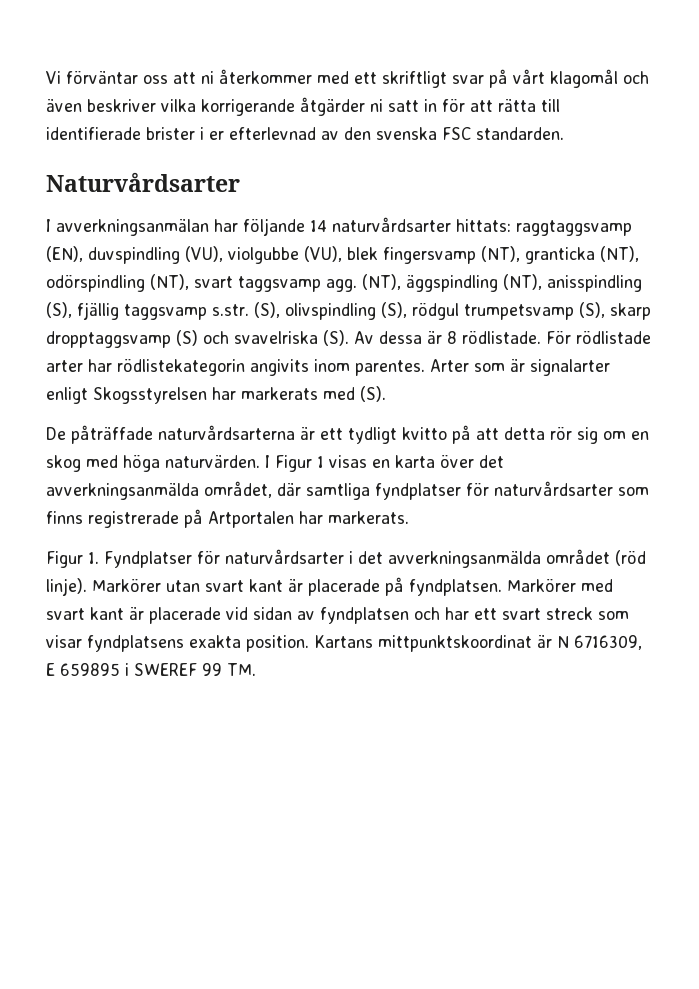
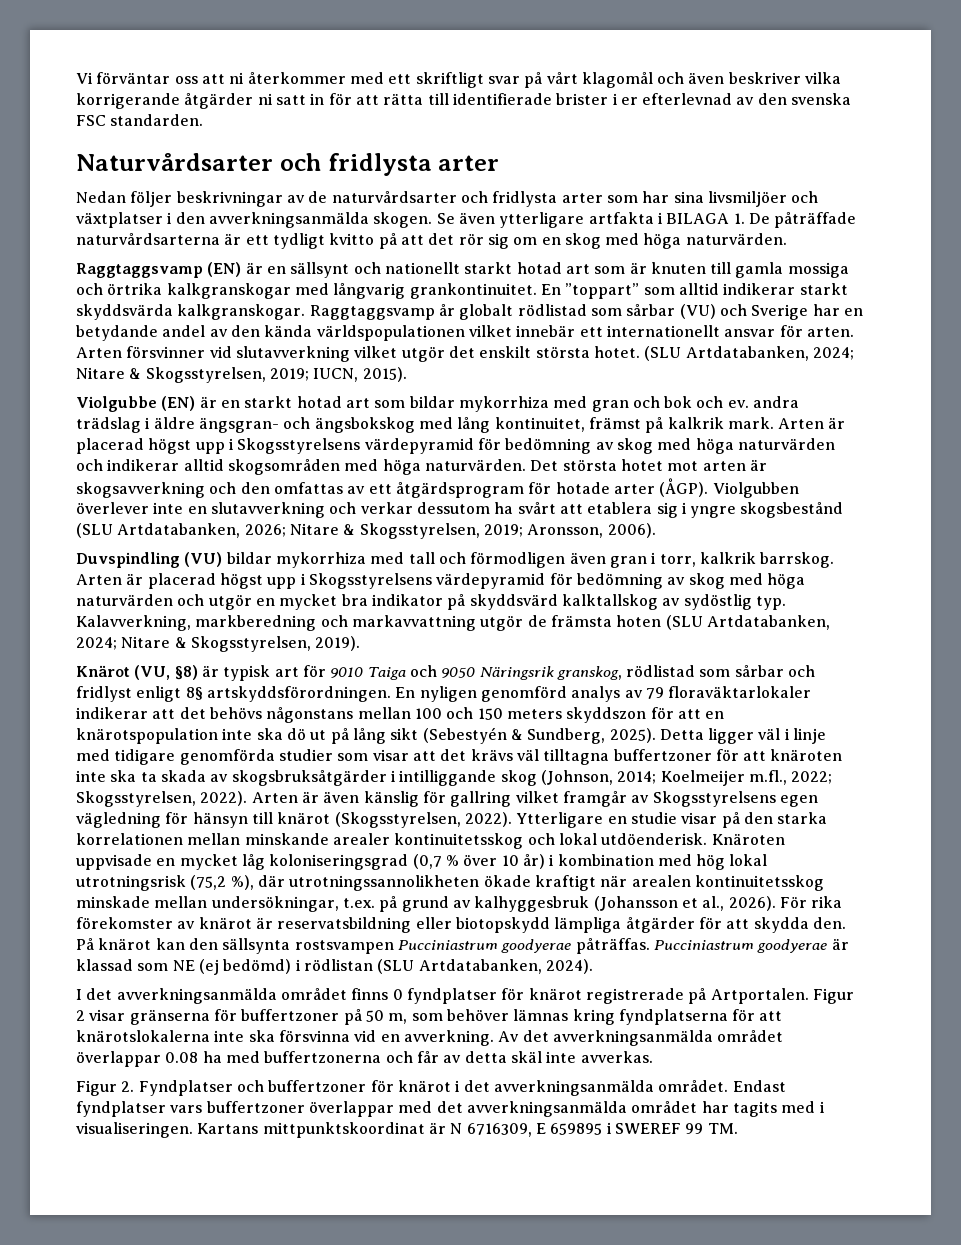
- Naturvårdsarter
- I avverkningsanmälan har följande 14 naturvårdsarter hittats: raggtaggsvamp (EN), duvspindling (VU), violgubbe (VU), blek fingersvamp (NT), granticka (NT), odörspindling (NT), svart taggsvamp agg. (NT), äggspindling (NT), anisspindling (S), fjällig taggsvamp s.str. (S), olivspindling (S), rödgul trumpetsvamp (S), skarp dropptaggsvamp (S) och svavelriska (S). Av dessa är 8 rödlistade. För rödlistade arter har rödlistekategorin angivits inom parentes. Arter som är signalarter enligt Skogsstyrelsen har markerats med (S).
- De påträffade naturvårdsarterna är ett tydligt kvitto på att detta rör sig om en skog med höga naturvärden. I Figur 1 visas en karta över det avverkningsanmälda området, där samtliga fyndplatser för naturvårdsarter som finns registrerade på Artportalen har markerats.
- Figur 1. Fyndplatser för naturvårdsarter i det avverkningsanmälda området (röd linje). Markörer utan svart kant är placerade på fyndplatsen. Markörer med svart kant är placerade vid sidan av fyndplatsen och har ett svart streck som visar fyndplatsens exakta position.
+ Naturvårdsarter och fridlysta arter
+ Nedan följer beskrivningar av de naturvårdsarter och fridlysta arter som har sina livsmiljöer och växtplatser i den avverkningsanmälda skogen. Se även ytterligare artfakta i BILAGA 1. De påträffade naturvårdsarterna är ett tydligt kvitto på att det rör sig om en skog med höga naturvärden.
+ Raggtaggsvamp (EN) är en sällsynt och nationellt starkt hotad art som är knuten till gamla mossiga och örtrika kalkgranskogar med långvarig grankontinuitet. En ”toppart” som alltid indikerar starkt skyddsvärda kalkgranskogar. Raggtaggsvamp år globalt rödlistad som sårbar (VU) och Sverige har en betydande andel av den kända världspopulationen vilket innebär ett internationellt ansvar för arten. Arten försvinner vid slutavverkning vilket utgör det enskilt största hotet. (SLU Artdatabanken, 2024; Nitare & Skogsstyrelsen, 2019; IUCN, 2015).
+ Violgubbe (EN) är en starkt hotad art som bildar mykorrhiza med gran och bok och ev. andra trädslag i äldre ängsgran- och ängsbokskog med lång kontinuitet, främst på kalkrik mark. Arten är placerad högst upp i Skogsstyrelsens värdepyramid för bedömning av skog med höga naturvärden och indikerar alltid skogsområden med höga naturvärden. Det största hotet mot arten är skogsavverkning och den omfattas av ett åtgärdsprogram för hotade arter (ÅGP). Violgubben överlever inte en slutavverkning och verkar dessutom ha svårt att etablera sig i yngre skogsbestånd (SLU Artdatabanken, 2026; Nitare & Skogsstyrelsen, 2019; Aronsson, 2006).
+ Duvspindling (VU) bildar mykorrhiza med tall och förmodligen även gran i torr, kalkrik barrskog. Arten är placerad högst upp i Skogsstyrelsens värdepyramid för bedömning av skog med höga naturvärden och utgör en mycket bra indikator på skyddsvärd kalktallskog av sydöstlig typ. Kalavverkning, markberedning och markavvattning utgör de främsta hoten (SLU Artdatabanken, 2024; Nitare & Skogsstyrelsen, 2019).
+ Knärot (VU, §8) är typisk art för 9010 Taiga och 9050 Näringsrik granskog, rödlistad som sårbar och fridlyst enligt 8§ artskyddsförordningen. En nyligen genomförd analys av 79 floraväktarlokaler indikerar att det behövs någonstans mellan 100 och 150 meters skyddszon för att en knärotspopulation inte ska dö ut på lång sikt (Sebestyén & Sundberg, 2025). Detta ligger väl i linje med tidigare genomförda studier som visar att det krävs väl tilltagna buffertzoner för att knäroten inte ska ta skada av skogsbruksåtgärder i intilliggande skog (Johnson, 2014; Koelmeijer m.fl., 2022; Skogsstyrelsen, 2022). Arten är även känslig för gallring vilket framgår av Skogsstyrelsens egen vägledning för hänsyn till knärot (Skogsstyrelsen, 2022). Ytterligare en studie visar på den starka korrelationen mellan minskande arealer kontinuitetsskog och lokal utdöenderisk. Knäroten uppvisade en mycket låg koloniseringsgrad (0,7 % över 10 år) i kombination med hög lokal utrotningsrisk (75,2 %), där utrotningssannolikheten ökade kraftigt när arealen kontinuitetsskog minskade mellan undersökningar, t.ex. på grund av kalhyggesbruk (Johansson et al., 2026). För rika förekomster av knärot är reservatsbildning eller biotopskydd lämpliga åtgärder för att skydda den. På knärot kan den sällsynta rostsvampen Pucciniastrum goodyerae påträffas. Pucciniastrum goodyerae är klassad som NE (ej bedömd) i rödlistan (SLU Artdatabanken, 2024).
+ I det avverkningsanmälda området finns 0 fyndplatser för knärot registrerade på Artportalen. Figur 2 visar gränserna för buffertzoner på 50 m, som behöver lämnas kring fyndplatserna för att knärotslokalerna inte ska försvinna vid en avverkning. Av det avverkningsanmälda området överlappar 0.08 ha med buffertzonerna och får av detta skäl inte avverkas.
+ Figur 2. Fyndplatser och buffertzoner för knärot i det avverkningsanmälda området. Endast fyndplatser vars buffertzoner överlappar med det avverkningsanmälda området har tagits med i visualiseringen.

